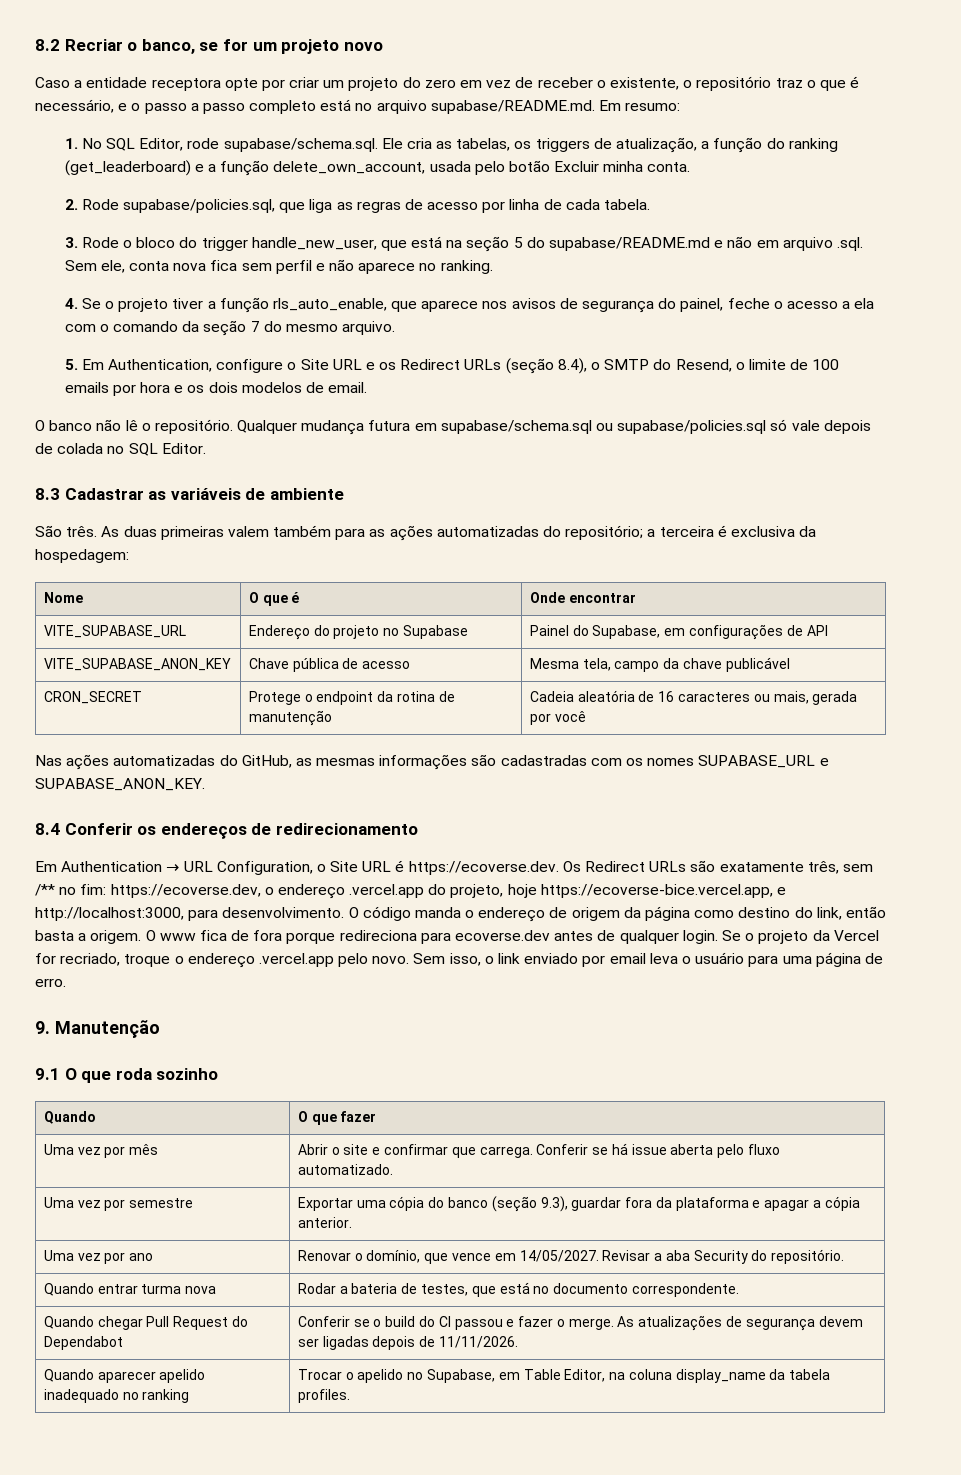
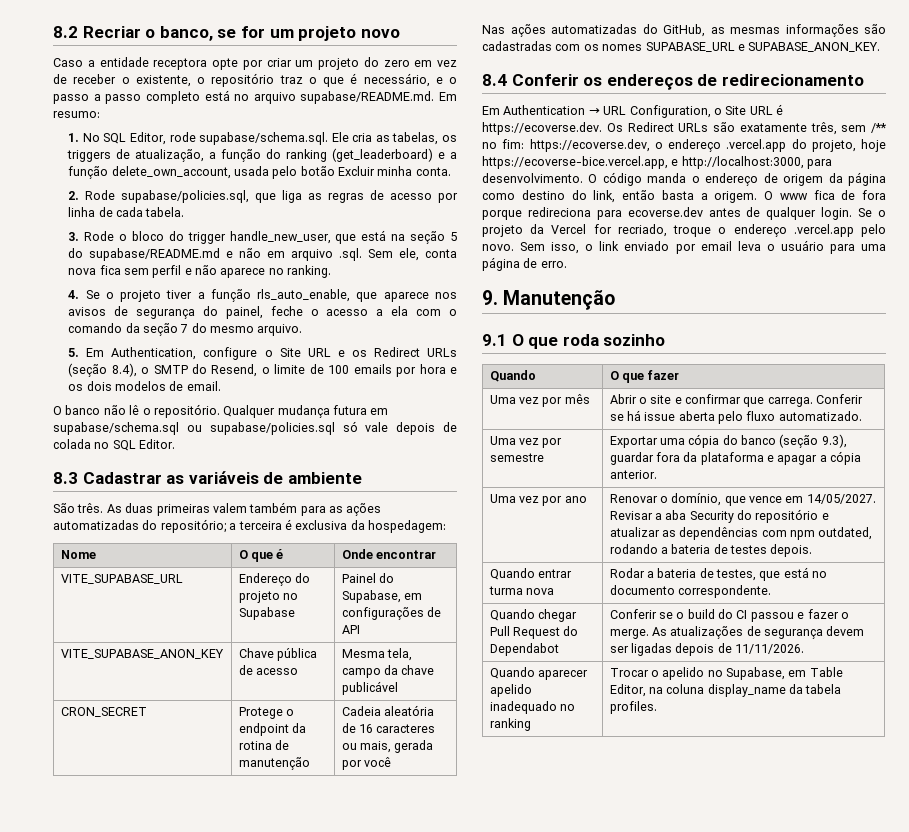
- Uma vez por ano | Renovar o domínio, que vence em 14/05/2027. Revisar a aba Security do repositório.
+ Uma vez por ano | Renovar o domínio, que vence em 14/05/2027. Revisar a aba Security do repositório e atualizar as dependências com npm outdated, rodando a bateria de testes depois.

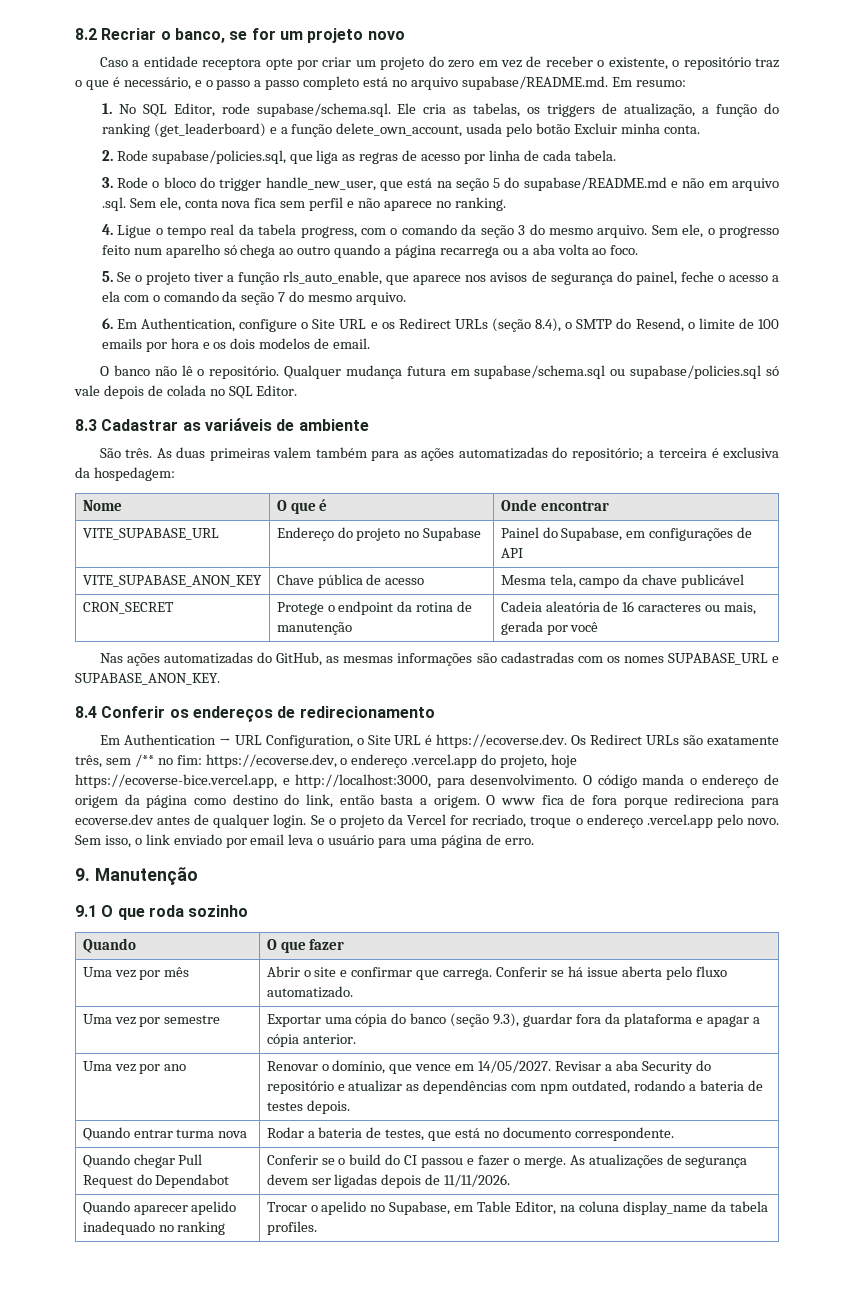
- 4. Se o projeto tiver a função rls_auto_enable, que aparece nos avisos de segurança do painel, feche o acesso a ela com o comando da seção 7 do mesmo arquivo.
+ 4. Ligue o tempo real da tabela progress, com o comando da seção 3 do mesmo arquivo. Sem ele, o progresso feito num aparelho só chega ao outro quando a página recarrega ou a aba volta ao foco.
+ 5. Se o projeto tiver a função rls_auto_enable, que aparece nos avisos de segurança do painel, feche o acesso a ela com o comando da seção 7 do mesmo arquivo.
- 5. Em Authentication, configure o Site URL e os Redirect URLs (seção 8.4), o SMTP do Resend, o limite de 100 emails por hora e os dois modelos de email.
+ 6. Em Authentication, configure o Site URL e os Redirect URLs (seção 8.4), o SMTP do Resend, o limite de 100 emails por hora e os dois modelos de email.

